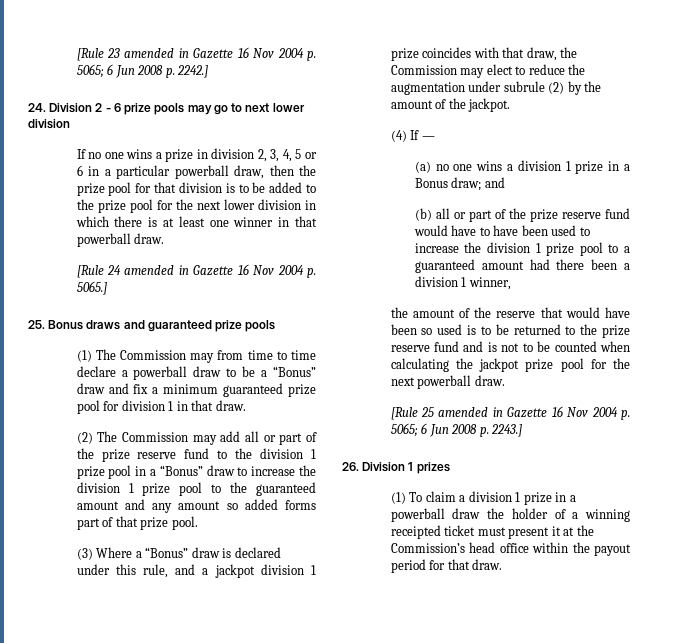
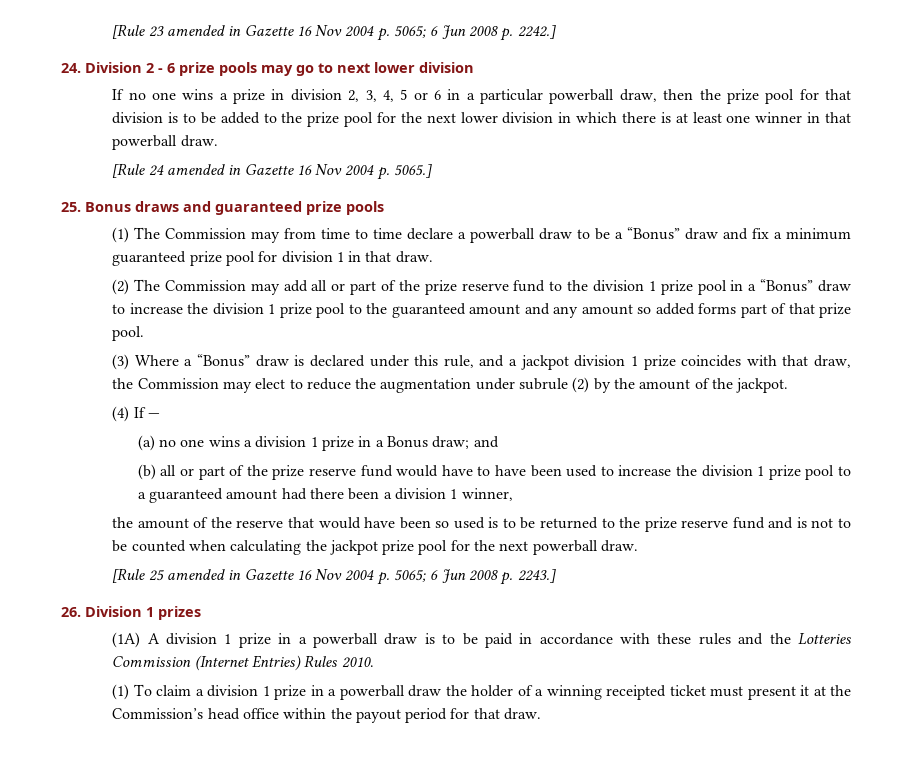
+ (1A) A division 1 prize in a powerball draw is to be paid in accordance with these rules and the Lotteries Commission (Internet Entries) Rules 2010.

